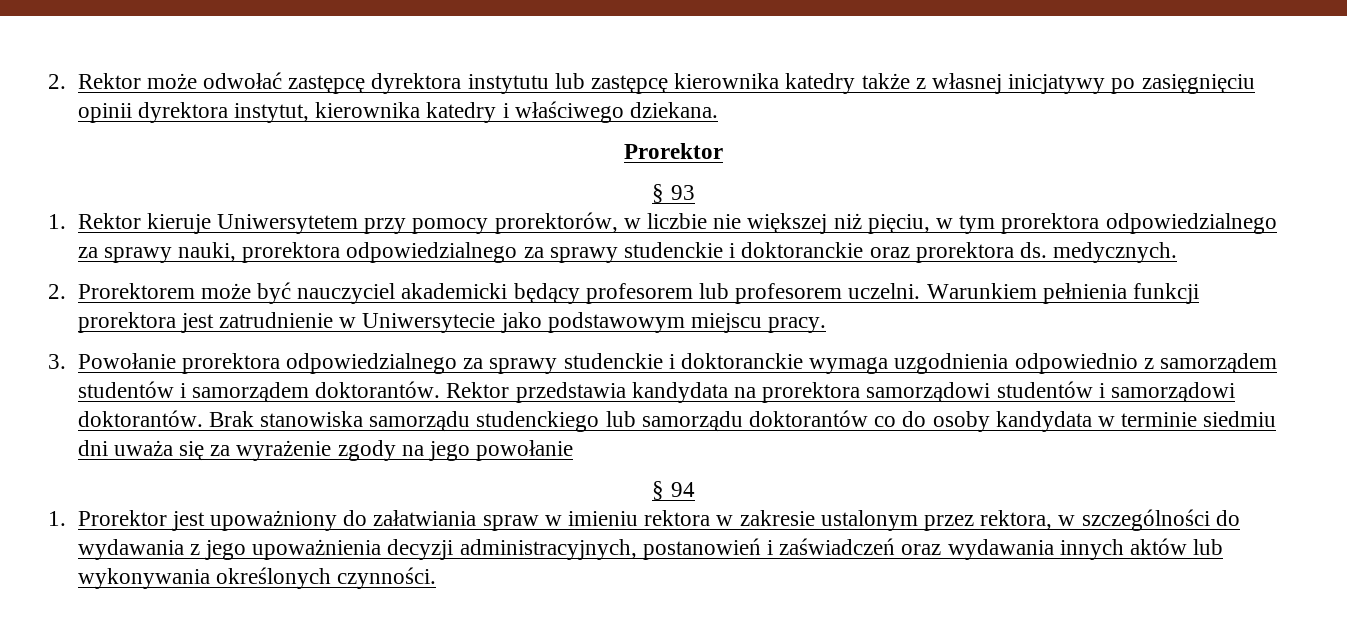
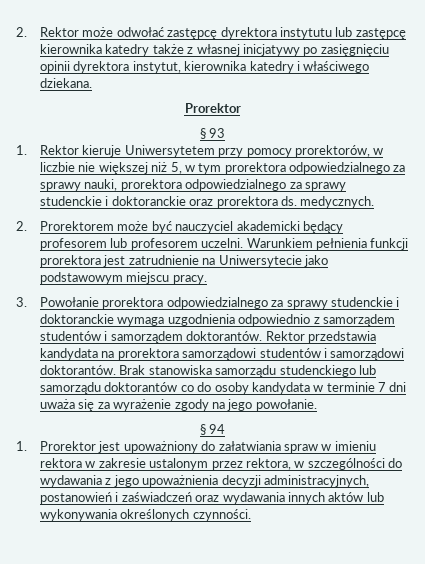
- 1. Rektor kieruje Uniwersytetem przy pomocy prorektorów, w liczbie nie większej niż pięciu, w tym prorektora odpowiedzialnego za sprawy nauki, prorektora odpowiedzialnego za sprawy studenckie i doktoranckie oraz prorektora ds. medycznych.
+ 1. Rektor kieruje Uniwersytetem przy pomocy prorektorów, w liczbie nie większej niż 5, w tym prorektora odpowiedzialnego za sprawy nauki, prorektora odpowiedzialnego za sprawy studenckie i doktoranckie oraz prorektora ds. medycznych.
- Warunkiem pełnienia funkcji prorektora jest zatrudnienie w Uniwersytecie jako podstawowym miejscu pracy.
+ Warunkiem pełnienia funkcji prorektora jest zatrudnienie na Uniwersytecie jako podstawowym miejscu pracy.
- Brak stanowiska samorządu studenckiego lub samorządu doktorantów co do osoby kandydata w terminie siedmiu dni uważa się za wyrażenie zgody na jego powołanie
+ Brak stanowiska samorządu studenckiego lub samorządu doktorantów co do osoby kandydata w terminie 7 dni uważa się za wyrażenie zgody na jego powołanie.

